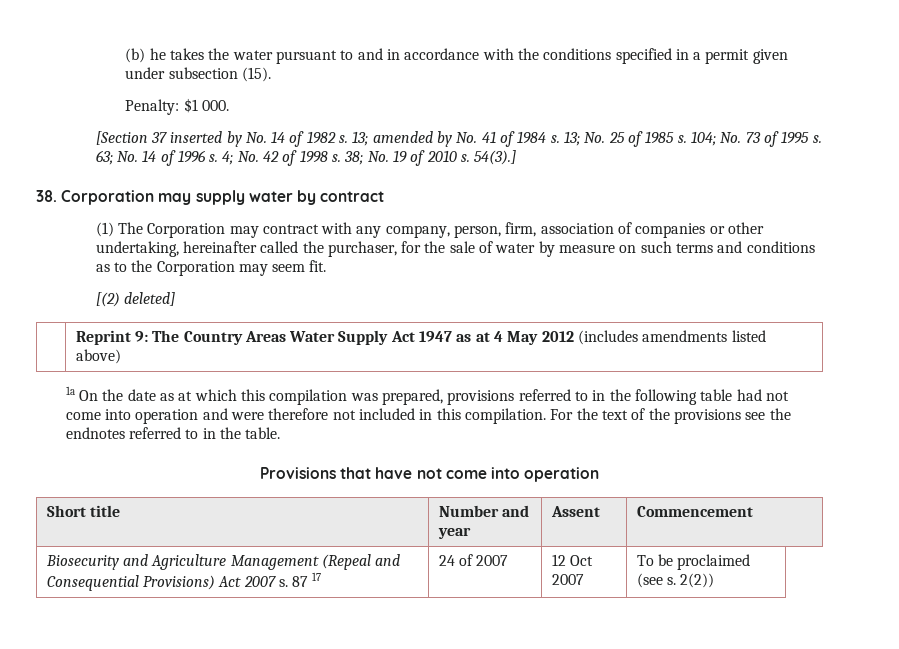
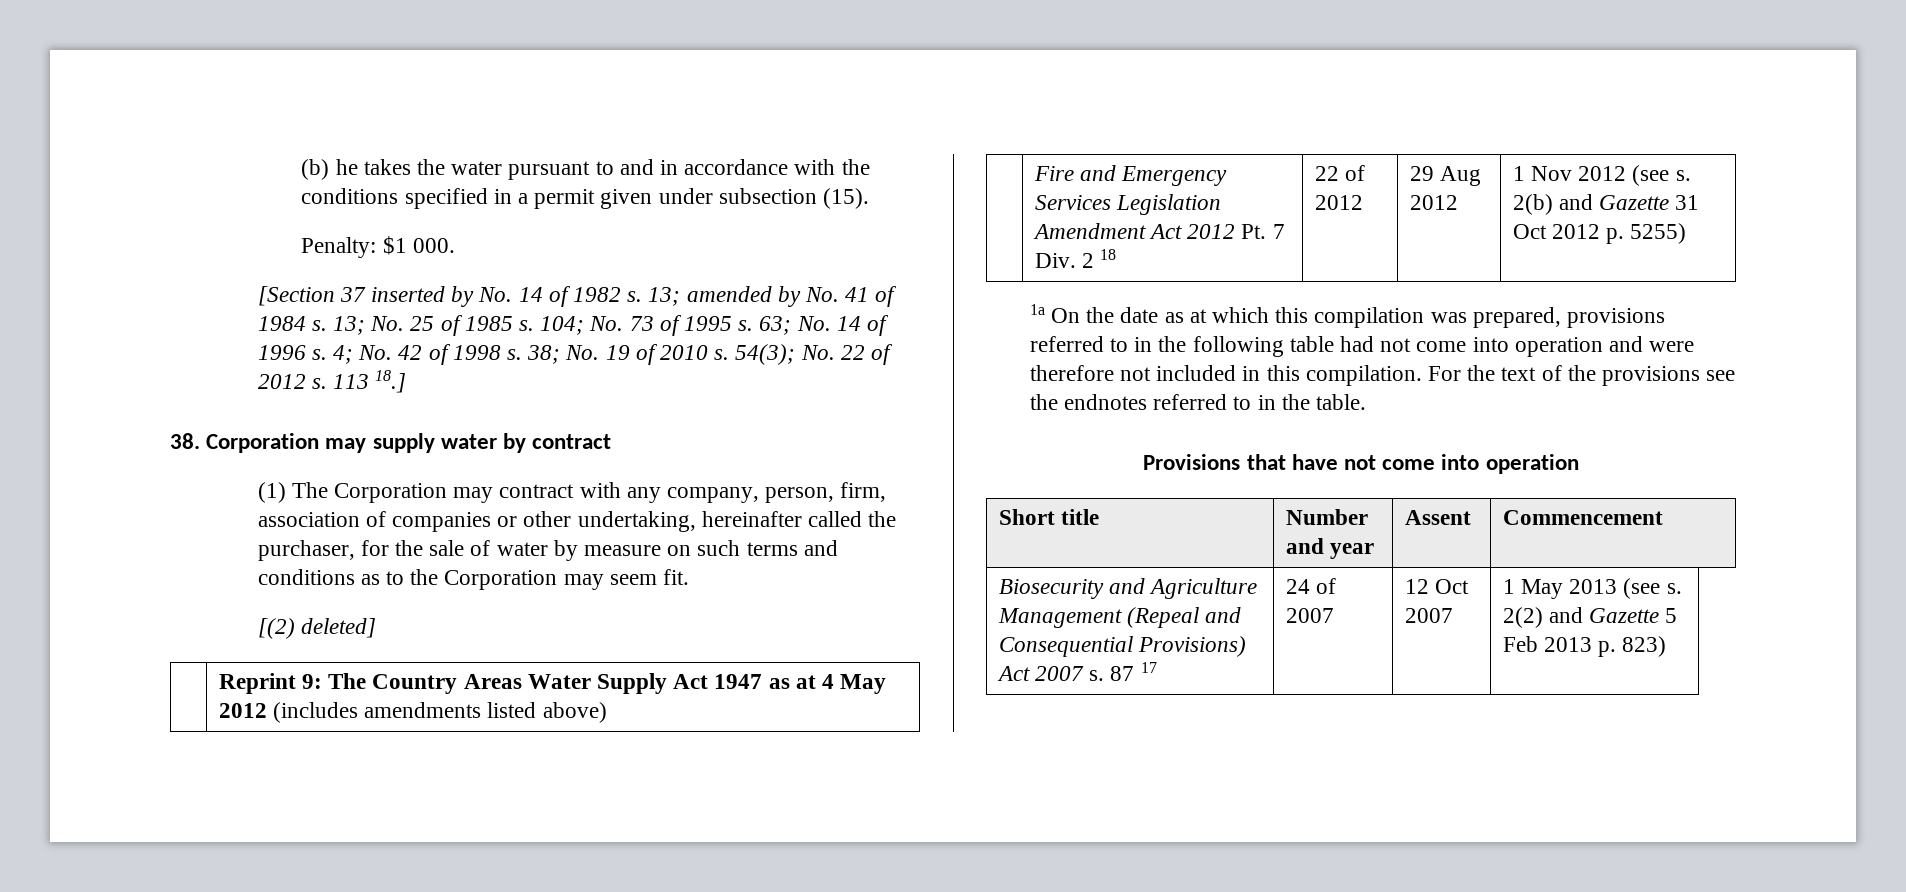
- 54(3).]
+ 54(3); No. 22 of 2012 s. 113 18.]
+ | Fire and Emergency Services Legislation Amendment Act 2012 Pt. 7 Div. 2 18 | 22 of 2012 | 29 Aug 2012 | 1 Nov 2012 (see s. 2(b) and Gazette 31 Oct 2012 p. 5255)
- Biosecurity and Agriculture Management (Repeal and Consequential Provisions) Act 2007 s. 87 17 | 24 of 2007 | 12 Oct 2007 | To be proclaimed (see s. 2(2))
+ Biosecurity and Agriculture Management (Repeal and Consequential Provisions) Act 2007 s. 87 17 | 24 of 2007 | 12 Oct 2007 | 1 May 2013 (see s. 2(2) and Gazette 5 Feb 2013 p. 823)

